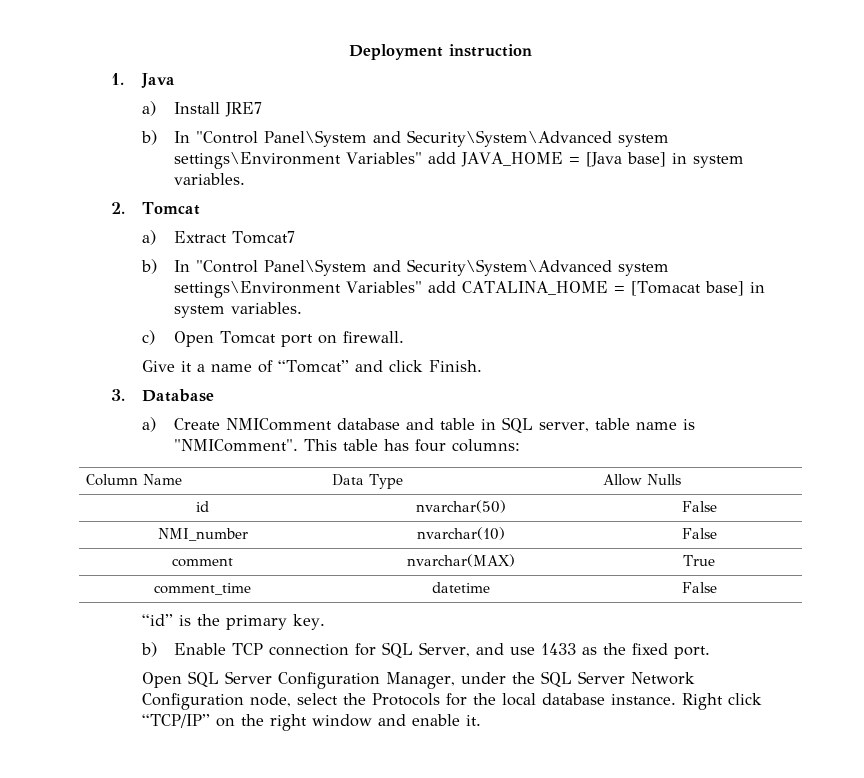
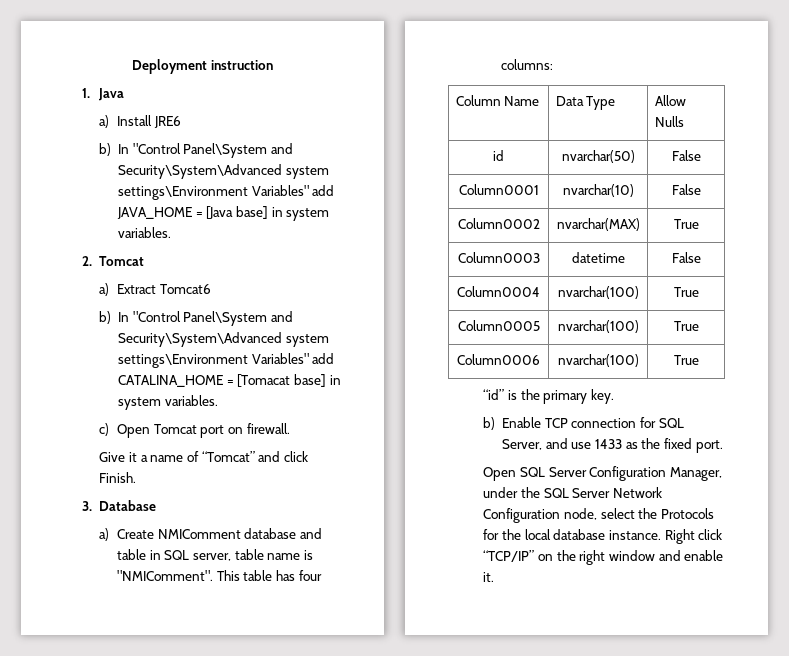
- a) Install JRE7
+ a) Install JRE6
- a) Extract Tomcat7
+ a) Extract Tomcat6
- NMI_number | nvarchar(10) | False
+ Column0001 | nvarchar(10) | False
- comment | nvarchar(MAX) | True
+ Column0002 | nvarchar(MAX) | True
- comment_time | datetime | False
+ Column0003 | datetime | False
+ Column0004 | nvarchar(100) | True
+ Column0005 | nvarchar(100) | True
+ Column0006 | nvarchar(100) | True

